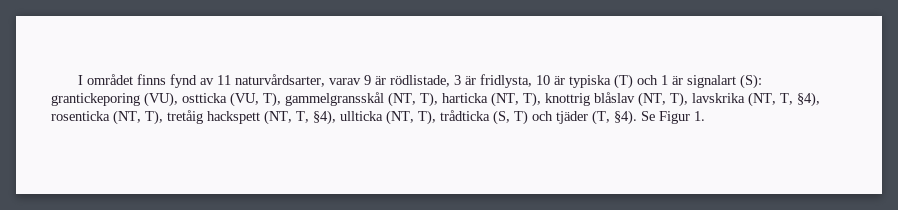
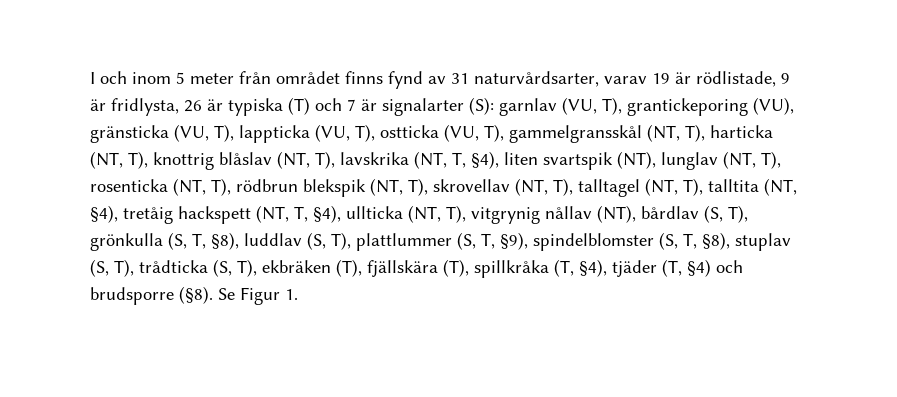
- I området finns fynd av 11 naturvårdsarter, varav 9 är rödlistade, 3 är fridlysta, 10 är typiska (T) och 1 är signalart (S): grantickeporing (VU), ostticka (VU, T), gammelgransskål (NT, T), harticka (NT, T), knottrig blåslav (NT, T), lavskrika (NT, T, §4), rosenticka (NT, T), tretåig hackspett (NT, T, §4), ullticka (NT, T), trådticka (S, T) och tjäder (T, §4).
+ I och inom 5 meter från området finns fynd av 31 naturvårdsarter, varav 19 är rödlistade, 9 är fridlysta, 26 är typiska (T) och 7 är signalarter (S): garnlav (VU, T), grantickeporing (VU), gränsticka (VU, T), lappticka (VU, T), ostticka (VU, T), gammelgransskål (NT, T), harticka (NT, T), knottrig blåslav (NT, T), lavskrika (NT, T, §4), liten svartspik (NT), lunglav (NT, T), rosenticka (NT, T), rödbrun blekspik (NT, T), skrovellav (NT, T), talltagel (NT, T), talltita (NT, §4), tretåig hackspett (NT, T, §4), ullticka (NT, T), vitgrynig nållav (NT), bårdlav (S, T), grönkulla (S, T, §8), luddlav (S, T), plattlummer (S, T, §9), spindelblomster (S, T, §8), stuplav (S, T), trådticka (S, T), ekbräken (T), fjällskära (T), spillkråka (T, §4), tjäder (T, §4) och brudsporre (§8).

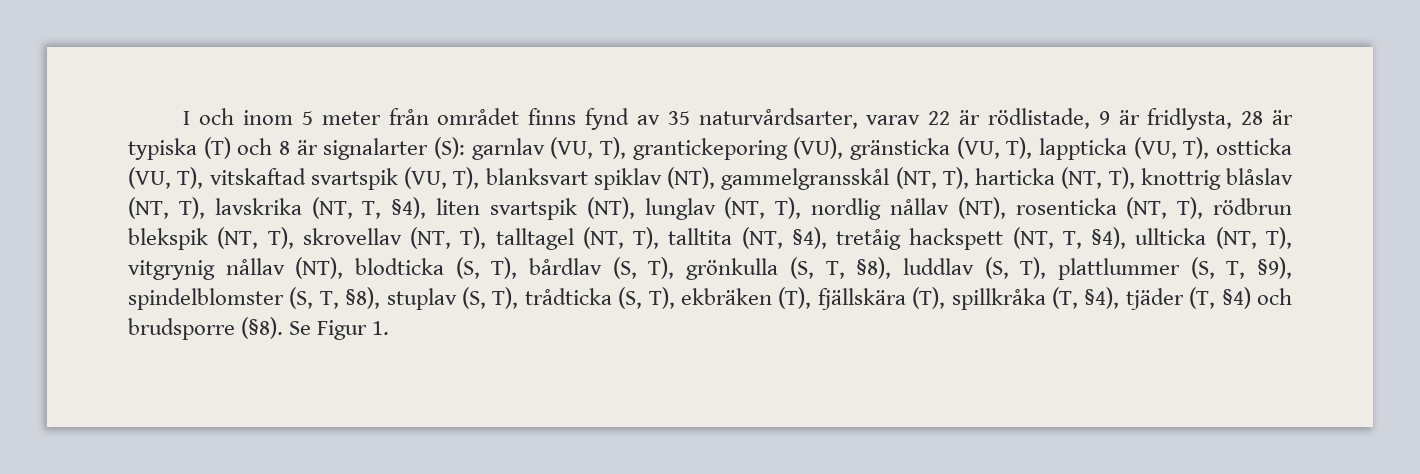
- I och inom 5 meter från området finns fynd av 31 naturvårdsarter, varav 19 är rödlistade, 9 är fridlysta, 26 är typiska (T) och 7 är signalarter (S):
+ I och inom 5 meter från området finns fynd av 35 naturvårdsarter, varav 22 är rödlistade, 9 är fridlysta, 28 är typiska (T) och 8 är signalarter (S):
- garnlav (VU, T), grantickeporing (VU), gränsticka (VU, T), lappticka (VU, T), ostticka (VU, T), gammelgransskål (NT, T), harticka (NT, T), knottrig blåslav (NT, T), lavskrika (NT, T, §4), liten svartspik (NT), lunglav (NT, T), rosenticka (NT, T), rödbrun blekspik (NT, T), skrovellav (NT, T), talltagel (NT, T), talltita (NT, §4), tretåig hackspett (NT, T, §4), ullticka (NT, T), vitgrynig nållav (NT), bårdlav (S, T), grönkulla (S, T, §8), luddlav (S, T), plattlummer (S, T, §9), spindelblomster (S, T, §8), stuplav (S, T), trådticka (S, T), ekbräken (T), fjällskära (T), spillkråka (T, §4), tjäder (T, §4) och brudsporre (§8).
+ garnlav (VU, T), grantickeporing (VU), gränsticka (VU, T), lappticka (VU, T), ostticka (VU, T), vitskaftad svartspik (VU, T), blanksvart spiklav (NT), gammelgransskål (NT, T), harticka (NT, T), knottrig blåslav (NT, T), lavskrika (NT, T, §4), liten svartspik (NT), lunglav (NT, T), nordlig nållav (NT), rosenticka (NT, T), rödbrun blekspik (NT, T), skrovellav (NT, T), talltagel (NT, T), talltita (NT, §4), tretåig hackspett (NT, T, §4), ullticka (NT, T), vitgrynig nållav (NT), blodticka (S, T), bårdlav (S, T), grönkulla (S, T, §8), luddlav (S, T), plattlummer (S, T, §9), spindelblomster (S, T, §8), stuplav (S, T), trådticka (S, T), ekbräken (T), fjällskära (T), spillkråka (T, §4), tjäder (T, §4) och brudsporre (§8).

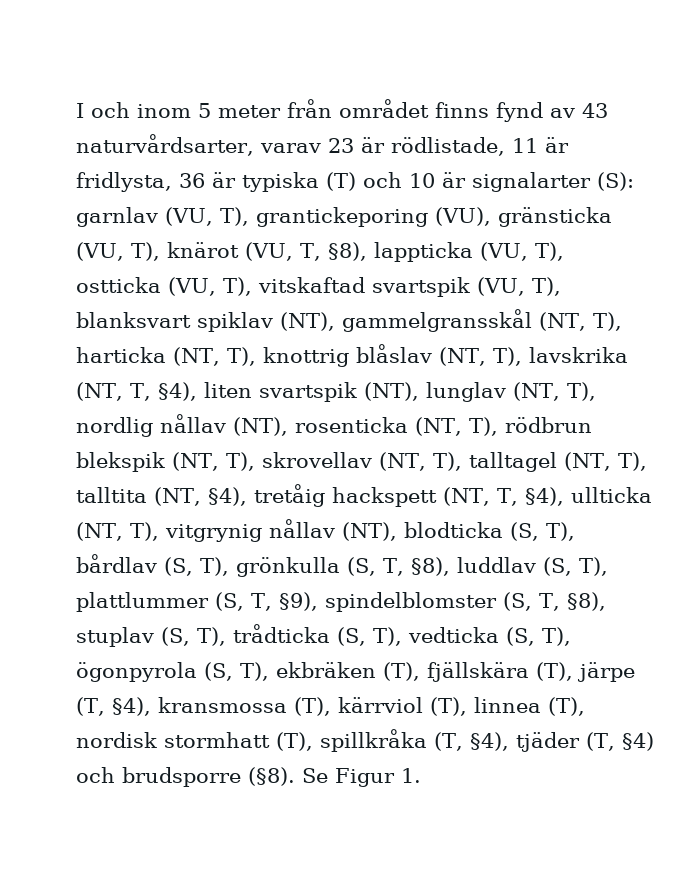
- I och inom 5 meter från området finns fynd av 35 naturvårdsarter, varav 22 är rödlistade, 9 är fridlysta, 28 är typiska (T) och 8 är signalarter (S):
+ I och inom 5 meter från området finns fynd av 43 naturvårdsarter, varav 23 är rödlistade, 11 är fridlysta, 36 är typiska (T) och 10 är signalarter (S):
- garnlav (VU, T), grantickeporing (VU), gränsticka (VU, T), lappticka (VU, T), ostticka (VU, T), vitskaftad svartspik (VU, T), blanksvart spiklav (NT), gammelgransskål (NT, T), harticka (NT, T), knottrig blåslav (NT, T), lavskrika (NT, T, §4), liten svartspik (NT), lunglav (NT, T), nordlig nållav (NT), rosenticka (NT, T), rödbrun blekspik (NT, T), skrovellav (NT, T), talltagel (NT, T), talltita (NT, §4), tretåig hackspett (NT, T, §4), ullticka (NT, T), vitgrynig nållav (NT), blodticka (S, T), bårdlav (S, T), grönkulla (S, T, §8), luddlav (S, T), plattlummer (S, T, §9), spindelblomster (S, T, §8), stuplav (S, T), trådticka (S, T), ekbräken (T), fjällskära (T), spillkråka (T, §4), tjäder (T, §4) och brudsporre (§8).
+ garnlav (VU, T), grantickeporing (VU), gränsticka (VU, T), knärot (VU, T, §8), lappticka (VU, T), ostticka (VU, T), vitskaftad svartspik (VU, T), blanksvart spiklav (NT), gammelgransskål (NT, T), harticka (NT, T), knottrig blåslav (NT, T), lavskrika (NT, T, §4), liten svartspik (NT), lunglav (NT, T), nordlig nållav (NT), rosenticka (NT, T), rödbrun blekspik (NT, T), skrovellav (NT, T), talltagel (NT, T), talltita (NT, §4), tretåig hackspett (NT, T, §4), ullticka (NT, T), vitgrynig nållav (NT), blodticka (S, T), bårdlav (S, T), grönkulla (S, T, §8), luddlav (S, T), plattlummer (S, T, §9), spindelblomster (S, T, §8), stuplav (S, T), trådticka (S, T), vedticka (S, T), ögonpyrola (S, T), ekbräken (T), fjällskära (T), järpe (T, §4), kransmossa (T), kärrviol (T), linnea (T), nordisk stormhatt (T), spillkråka (T, §4), tjäder (T, §4) och brudsporre (§8).

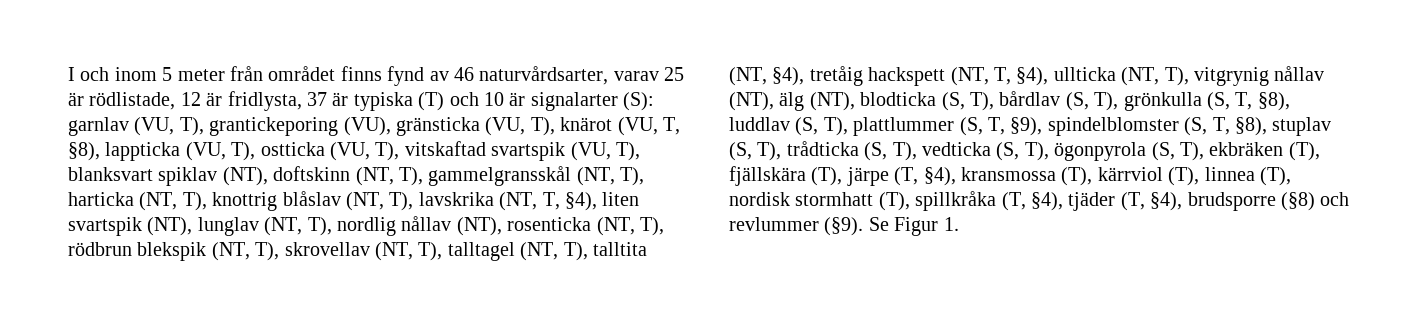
- I och inom 5 meter från området finns fynd av 43 naturvårdsarter, varav 23 är rödlistade, 11 är fridlysta, 36 är typiska (T) och 10 är signalarter (S):
+ I och inom 5 meter från området finns fynd av 46 naturvårdsarter, varav 25 är rödlistade, 12 är fridlysta, 37 är typiska (T) och 10 är signalarter (S):
- garnlav (VU, T), grantickeporing (VU), gränsticka (VU, T), knärot (VU, T, §8), lappticka (VU, T), ostticka (VU, T), vitskaftad svartspik (VU, T), blanksvart spiklav (NT), gammelgransskål (NT, T), harticka (NT, T), knottrig blåslav (NT, T), lavskrika (NT, T, §4), liten svartspik (NT), lunglav (NT, T), nordlig nållav (NT), rosenticka (NT, T), rödbrun blekspik (NT, T), skrovellav (NT, T), talltagel (NT, T), talltita (NT, §4), tretåig hackspett (NT, T, §4), ullticka (NT, T), vitgrynig nållav (NT), blodticka (S, T), bårdlav (S, T), grönkulla (S, T, §8), luddlav (S, T), plattlummer (S, T, §9), spindelblomster (S, T, §8), stuplav (S, T), trådticka (S, T), vedticka (S, T), ögonpyrola (S, T), ekbräken (T), fjällskära (T), järpe (T, §4), kransmossa (T), kärrviol (T), linnea (T), nordisk stormhatt (T), spillkråka (T, §4), tjäder (T, §4) och brudsporre (§8).
+ garnlav (VU, T), grantickeporing (VU), gränsticka (VU, T), knärot (VU, T, §8), lappticka (VU, T), ostticka (VU, T), vitskaftad svartspik (VU, T), blanksvart spiklav (NT), doftskinn (NT, T), gammelgransskål (NT, T), harticka (NT, T), knottrig blåslav (NT, T), lavskrika (NT, T, §4), liten svartspik (NT), lunglav (NT, T), nordlig nållav (NT), rosenticka (NT, T), rödbrun blekspik (NT, T), skrovellav (NT, T), talltagel (NT, T), talltita (NT, §4), tretåig hackspett (NT, T, §4), ullticka (NT, T), vitgrynig nållav (NT), älg (NT), blodticka (S, T), bårdlav (S, T), grönkulla (S, T, §8), luddlav (S, T), plattlummer (S, T, §9), spindelblomster (S, T, §8), stuplav (S, T), trådticka (S, T), vedticka (S, T), ögonpyrola (S, T), ekbräken (T), fjällskära (T), järpe (T, §4), kransmossa (T), kärrviol (T), linnea (T), nordisk stormhatt (T), spillkråka (T, §4), tjäder (T, §4), brudsporre (§8) och revlummer (§9).

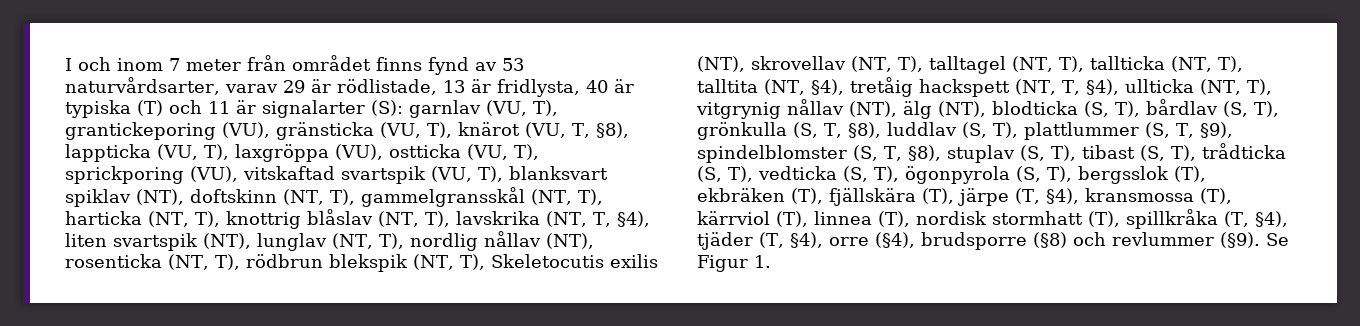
- I och inom 5 meter från området finns fynd av 46 naturvårdsarter, varav 25 är rödlistade, 12 är fridlysta, 37 är typiska (T) och 10 är signalarter (S):
+ I och inom 7 meter från området finns fynd av 53 naturvårdsarter, varav 29 är rödlistade, 13 är fridlysta, 40 är typiska (T) och 11 är signalarter (S):
- garnlav (VU, T), grantickeporing (VU), gränsticka (VU, T), knärot (VU, T, §8), lappticka (VU, T), ostticka (VU, T), vitskaftad svartspik (VU, T), blanksvart spiklav (NT), doftskinn (NT, T), gammelgransskål (NT, T), harticka (NT, T), knottrig blåslav (NT, T), lavskrika (NT, T, §4), liten svartspik (NT), lunglav (NT, T), nordlig nållav (NT), rosenticka (NT, T), rödbrun blekspik (NT, T), skrovellav (NT, T), talltagel (NT, T), talltita (NT, §4), tretåig hackspett (NT, T, §4), ullticka (NT, T), vitgrynig nållav (NT), älg (NT), blodticka (S, T), bårdlav (S, T), grönkulla (S, T, §8), luddlav (S, T), plattlummer (S, T, §9), spindelblomster (S, T, §8), stuplav (S, T), trådticka (S, T), vedticka (S, T), ögonpyrola (S, T), ekbräken (T), fjällskära (T), järpe (T, §4), kransmossa (T), kärrviol (T), linnea (T), nordisk stormhatt (T), spillkråka (T, §4), tjäder (T, §4), brudsporre (§8) och revlummer (§9).
+ garnlav (VU, T), grantickeporing (VU), gränsticka (VU, T), knärot (VU, T, §8), lappticka (VU, T), laxgröppa (VU), ostticka (VU, T), sprickporing (VU), vitskaftad svartspik (VU, T), blanksvart spiklav (NT), doftskinn (NT, T), gammelgransskål (NT, T), harticka (NT, T), knottrig blåslav (NT, T), lavskrika (NT, T, §4), liten svartspik (NT), lunglav (NT, T), nordlig nållav (NT), rosenticka (NT, T), rödbrun blekspik (NT, T), Skeletocutis exilis (NT), skrovellav (NT, T), talltagel (NT, T), tallticka (NT, T), talltita (NT, §4), tretåig hackspett (NT, T, §4), ullticka (NT, T), vitgrynig nållav (NT), älg (NT), blodticka (S, T), bårdlav (S, T), grönkulla (S, T, §8), luddlav (S, T), plattlummer (S, T, §9), spindelblomster (S, T, §8), stuplav (S, T), tibast (S, T), trådticka (S, T), vedticka (S, T), ögonpyrola (S, T), bergsslok (T), ekbräken (T), fjällskära (T), järpe (T, §4), kransmossa (T), kärrviol (T), linnea (T), nordisk stormhatt (T), spillkråka (T, §4), tjäder (T, §4), orre (§4), brudsporre (§8) och revlummer (§9).

